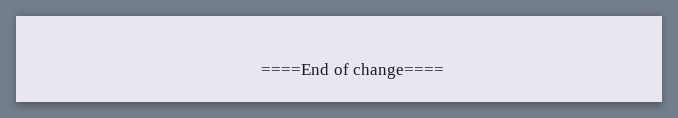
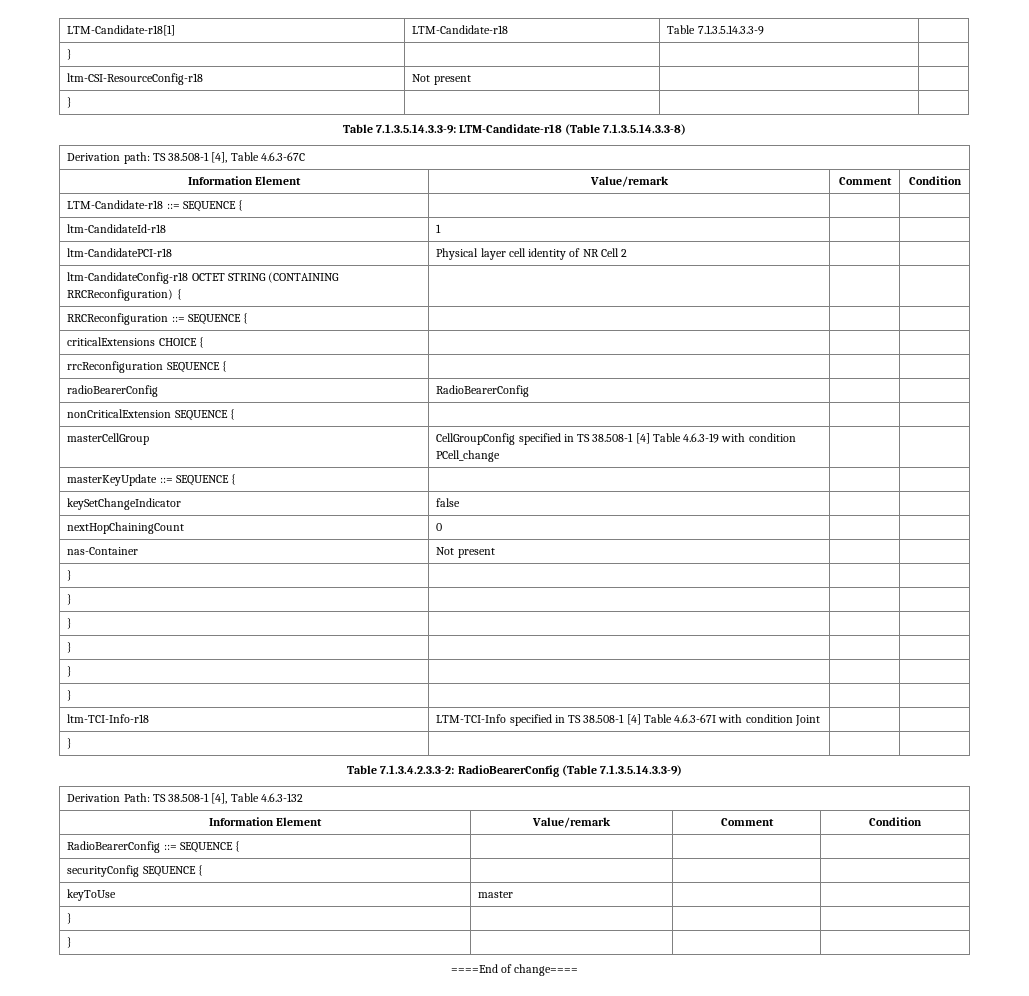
+ LTM-Candidate-r18[1] | LTM-Candidate-r18 | Table 7.1.3.5.14.3.3-9 |
+ } | | |
+ ltm-CSI-ResourceConfig-r18 | Not present | |
+ } | | |
+ Table 7.1.3.5.14.3.3-9: LTM-Candidate-r18 (Table 7.1.3.5.14.3.3-8)
+ Derivation path: TS 38.508-1 [4], Table 4.6.3-67C
+ Information Element | Value/remark | Comment | Condition
+ LTM-Candidate-r18 ::= SEQUENCE { | | |
+ ltm-CandidateId-r18 | 1 | |
+ ltm-CandidatePCI-r18 | Physical layer cell identity of NR Cell 2 | |
+ ltm-CandidateConfig-r18 OCTET STRING (CONTAINING RRCReconfiguration) { | | |
+ RRCReconfiguration ::= SEQUENCE { | | |
+ criticalExtensions CHOICE { | | |
+ rrcReconfiguration SEQUENCE { | | |
+ radioBearerConfig | RadioBearerConfig | |
+ nonCriticalExtension SEQUENCE { | | |
+ masterCellGroup | CellGroupConfig specified in TS 38.508-1 [4] Table 4.6.3-19 with condition PCell_change | |
+ masterKeyUpdate ::= SEQUENCE { | | |
+ keySetChangeIndicator | false | |
+ nextHopChainingCount | 0 | |
+ nas-Container | Not present | |
+ } | | |
+ } | | |
+ } | | |
+ } | | |
+ } | | |
+ } | | |
+ ltm-TCI-Info-r18 | LTM-TCI-Info specified in TS 38.508-1 [4] Table 4.6.3-67I with condition Joint | |
+ } | | |
+ Table 7.1.3.4.2.3.3-2: RadioBearerConfig (Table 7.1.3.5.14.3.3-9)
+ Derivation Path: TS 38.508-1 [4], Table 4.6.3-132
+ Information Element | Value/remark | Comment | Condition
+ RadioBearerConfig ::= SEQUENCE { | | |
+ securityConfig SEQUENCE { | | |
+ keyToUse | master | |
+ } | | |
+ } | | |

